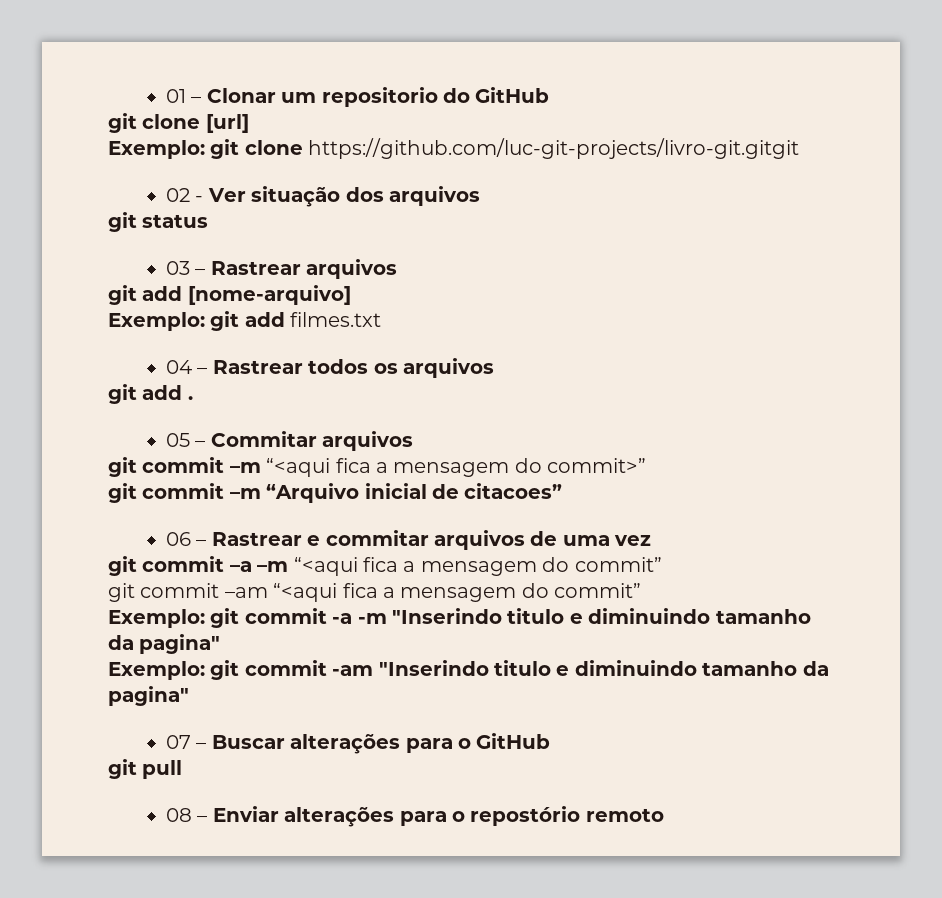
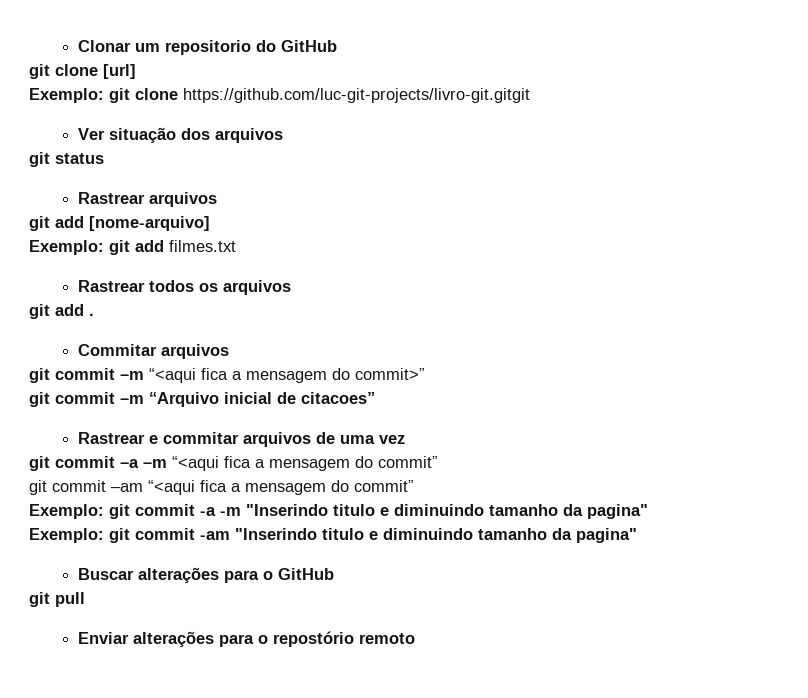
- 01 – Clonar um repositorio do GitHub
+ Clonar um repositorio do GitHub
- 02 - Ver situação dos arquivos
+ Ver situação dos arquivos
- 03 – Rastrear arquivos
+ Rastrear arquivos
- 04 – Rastrear todos os arquivos
+ Rastrear todos os arquivos
- 05 – Commitar arquivos
+ Commitar arquivos
- 06 – Rastrear e commitar arquivos de uma vez
+ Rastrear e commitar arquivos de uma vez
- 07 – Buscar alterações para o GitHub
+ Buscar alterações para o GitHub
- 08 – Enviar alterações para o repostório remoto
+ Enviar alterações para o repostório remoto

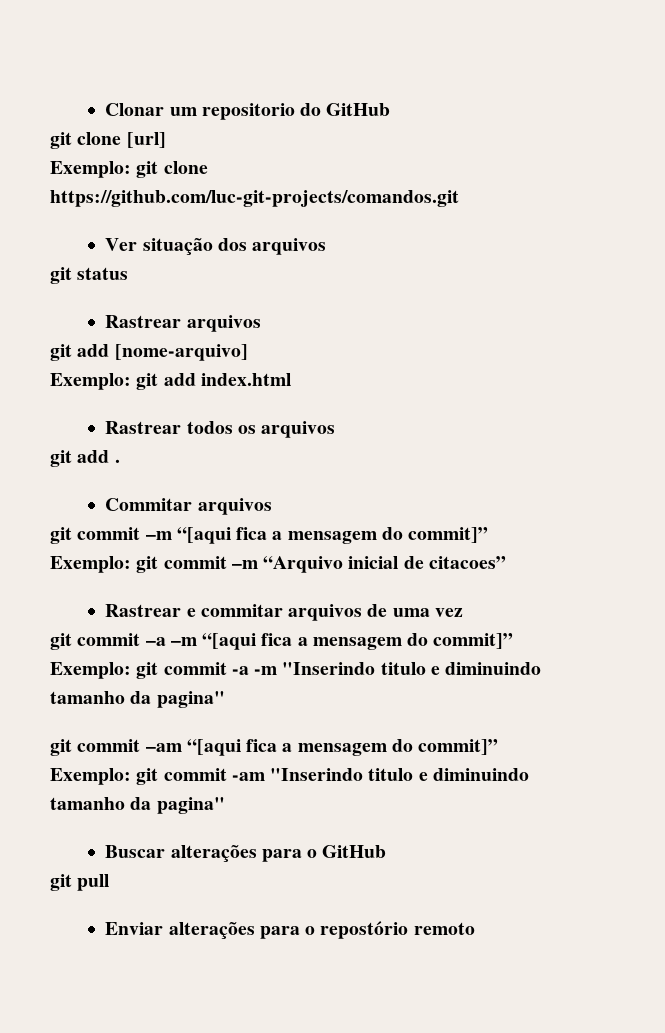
- Exemplo: git clone https://github.com/luc-git-projects/livro-git.gitgit
+ Exemplo: git clone https://github.com/luc-git-projects/comandos.git
- Exemplo: git add filmes.txt
+ Exemplo: git add index.html
- git commit –m “<aqui fica a mensagem do commit>”
- git commit –m “Arquivo inicial de citacoes”
+ git commit –m “[aqui fica a mensagem do commit]”
+ Exemplo: git commit –m “Arquivo inicial de citacoes”
- git commit –a –m “<aqui fica a mensagem do commit”
- git commit –am “<aqui fica a mensagem do commit”
+ git commit –a –m “[aqui fica a mensagem do commit]”
+ git commit –am “[aqui fica a mensagem do commit]”

